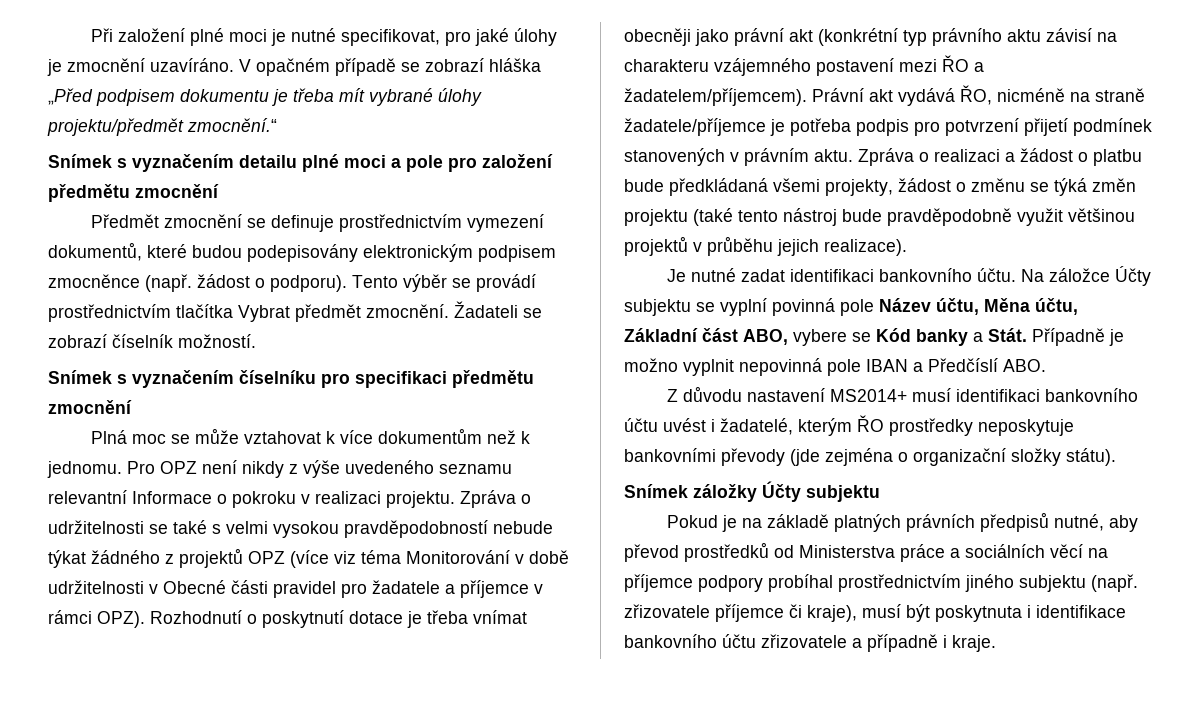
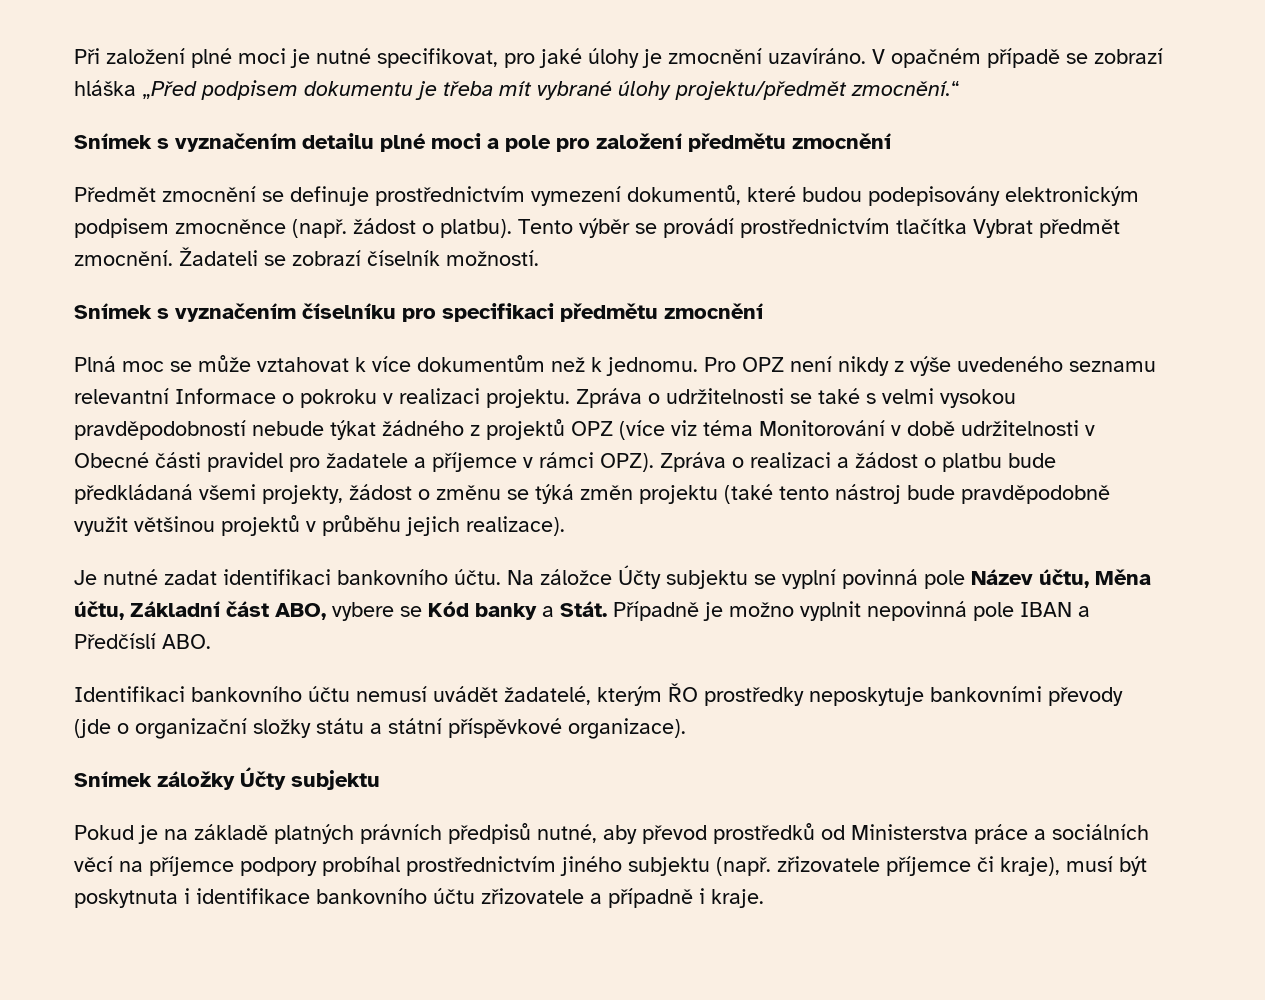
- Předmět zmocnění se definuje prostřednictvím vymezení dokumentů, které budou podepisovány elektronickým podpisem zmocněnce (např. žádost o podporu).
+ Předmět zmocnění se definuje prostřednictvím vymezení dokumentů, které budou podepisovány elektronickým podpisem zmocněnce (např. žádost o platbu).
- Rozhodnutí o poskytnutí dotace je třeba vnímat obecněji jako právní akt (konkrétní typ právního aktu závisí na charakteru vzájemného postavení mezi ŘO a žadatelem/příjemcem). Právní akt vydává ŘO, nicméně na straně žadatele/příjemce je potřeba podpis pro potvrzení přijetí podmínek stanovených v právním aktu.
- Z důvodu nastavení MS2014+ musí identifikaci bankovního účtu uvést i žadatelé, kterým ŘO prostředky neposkytuje bankovními převody (jde zejména o organizační složky státu).
+ Identifikaci bankovního účtu nemusí uvádět žadatelé, kterým ŘO prostředky neposkytuje bankovními převody (jde o organizační složky státu a státní příspěvkové organizace).

